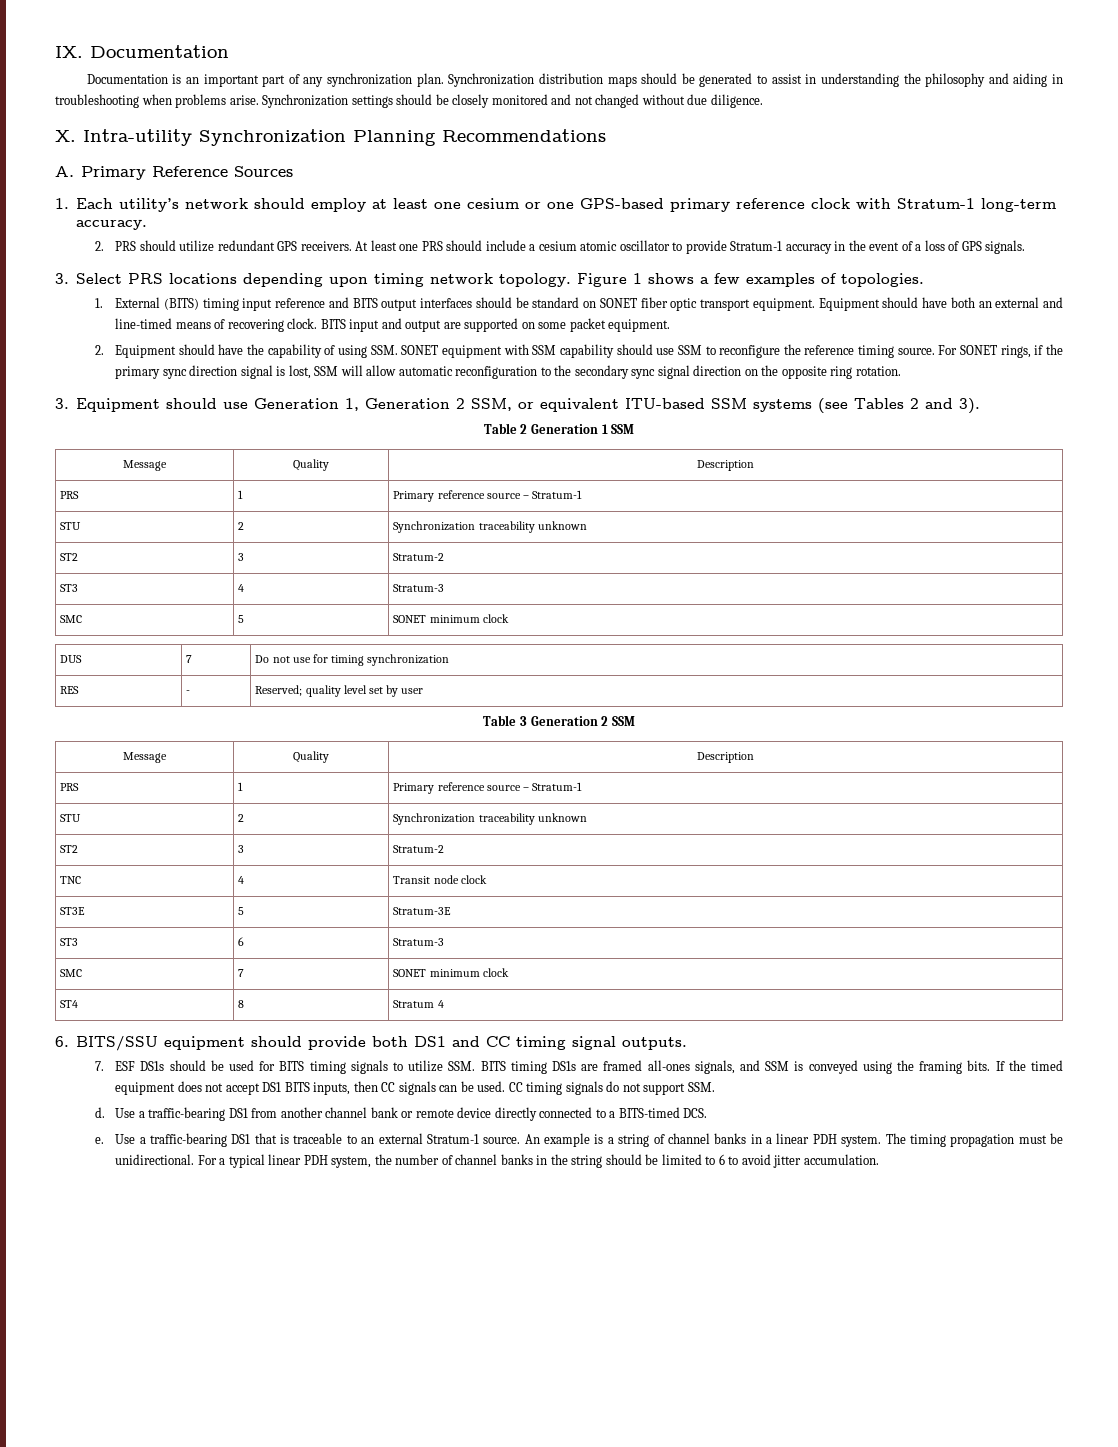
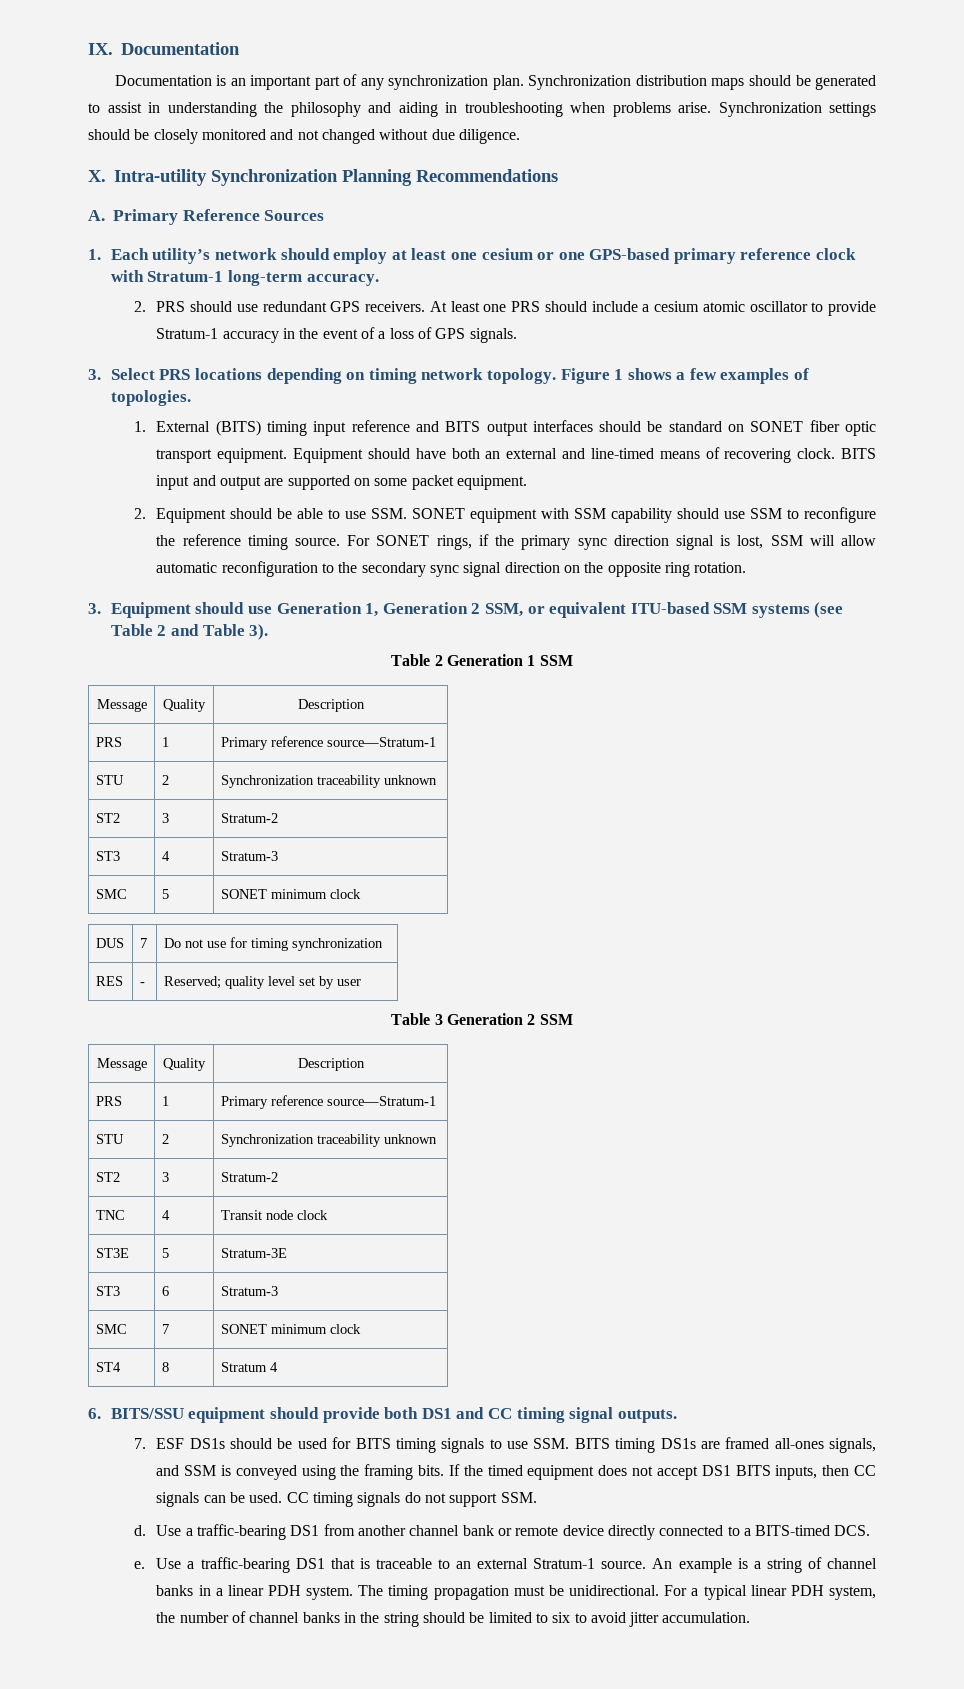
- 2. PRS should utilize redundant GPS receivers.
+ 2. PRS should use redundant GPS receivers.
- 3. Select PRS locations depending upon timing network topology.
+ 3. Select PRS locations depending on timing network topology.
- 2. Equipment should have the capability of using SSM. SONET equipment with SSM capability should use SSM to reconfigure the reference timing source.
+ 2. Equipment should be able to use SSM. SONET equipment with SSM capability should use SSM to reconfigure the reference timing source.
- 3. Equipment should use Generation 1, Generation 2 SSM, or equivalent ITU-based SSM systems (see Tables 2 and 3).
+ 3. Equipment should use Generation 1, Generation 2 SSM, or equivalent ITU-based SSM systems (see Table 2 and Table 3).
  Table 2 Generation 1 SSM
  Message | Quality | Description
- PRS | 1 | Primary reference source – Stratum-1
+ PRS | 1 | Primary reference source—Stratum-1
  Table 3 Generation 2 SSM
  Message | Quality | Description
- PRS | 1 | Primary reference source – Stratum-1
+ PRS | 1 | Primary reference source—Stratum-1
- 7. ESF DS1s should be used for BITS timing signals to utilize SSM. BITS timing DS1s are framed all-ones signals, and SSM is conveyed using the framing bits.
+ 7. ESF DS1s should be used for BITS timing signals to use SSM. BITS timing DS1s are framed all-ones signals, and SSM is conveyed using the framing bits.
- For a typical linear PDH system, the number of channel banks in the string should be limited to 6 to avoid jitter accumulation.
+ For a typical linear PDH system, the number of channel banks in the string should be limited to six to avoid jitter accumulation.

